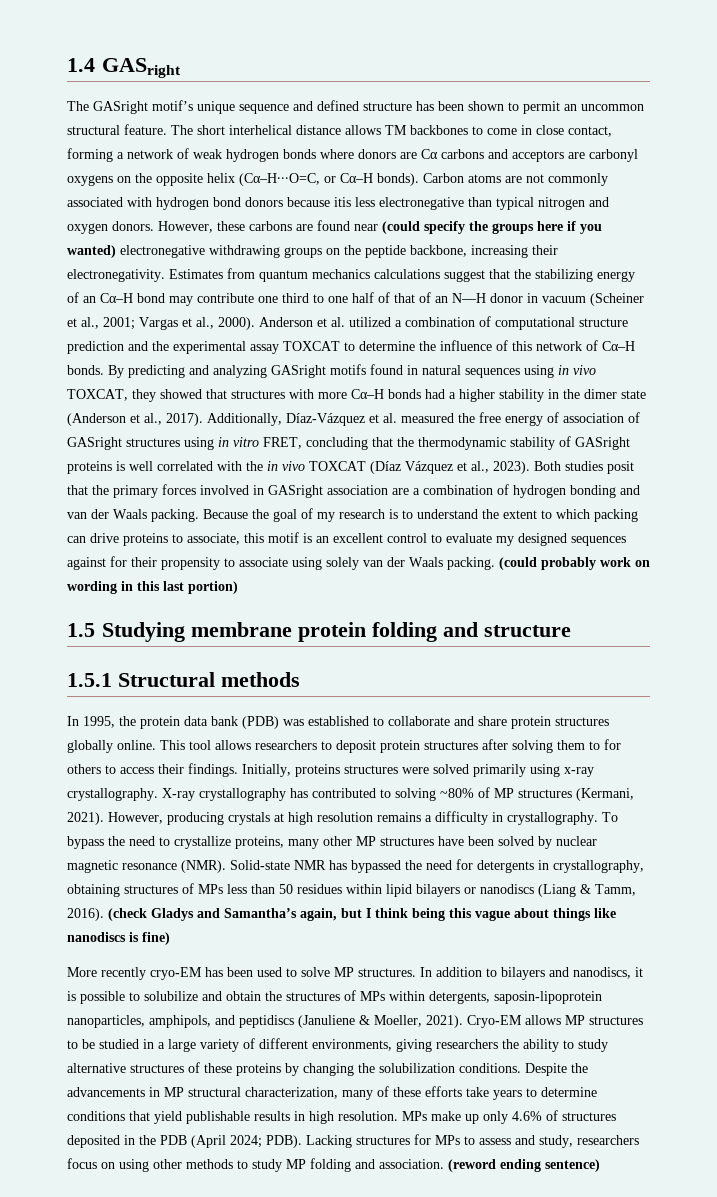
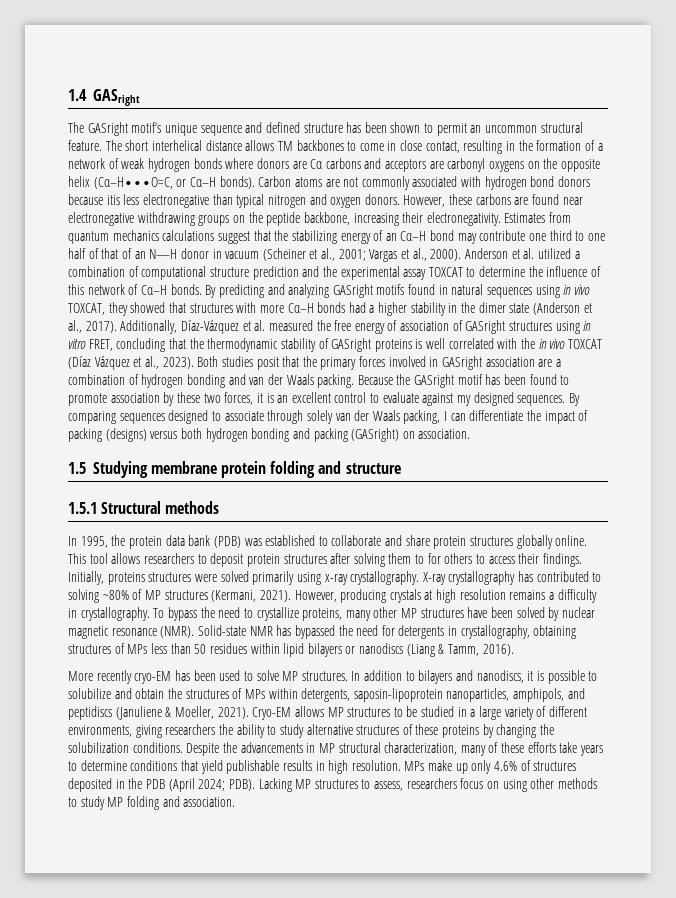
- The short interhelical distance allows TM backbones to come in close contact, forming a network of weak hydrogen bonds where donors are Cα carbons and acceptors are carbonyl oxygens on the opposite helix (Cα–H∙∙∙O=C, or Cα–H bonds).
+ The short interhelical distance allows TM backbones to come in close contact, resulting in the formation of a network of weak hydrogen bonds where donors are Cα carbons and acceptors are carbonyl oxygens on the opposite helix (Cα–H∙∙∙O=C, or Cα–H bonds).
- However, these carbons are found near (could specify the groups here if you wanted) electronegative withdrawing groups on the peptide backbone, increasing their electronegativity.
+ However, these carbons are found near electronegative withdrawing groups on the peptide backbone, increasing their electronegativity.
- Because the goal of my research is to understand the extent to which packing can drive proteins to associate, this motif is an excellent control to evaluate my designed sequences against for their propensity to associate using solely van der Waals packing. (could probably work on wording in this last portion)
+ Because the GASright motif has been found to promote association by these two forces, it is an excellent control to evaluate against my designed sequences. By comparing sequences designed to associate through solely van der Waals packing, I can differentiate the impact of packing (designs) versus both hydrogen bonding and packing (GASright) on association.
- (check Gladys and Samantha’s again, but I think being this vague about things like nanodiscs is fine)
- Lacking structures for MPs to assess and study, researchers focus on using other methods to study MP folding and association. (reword ending sentence)
+ Lacking MP structures to assess, researchers focus on using other methods to study MP folding and association.

